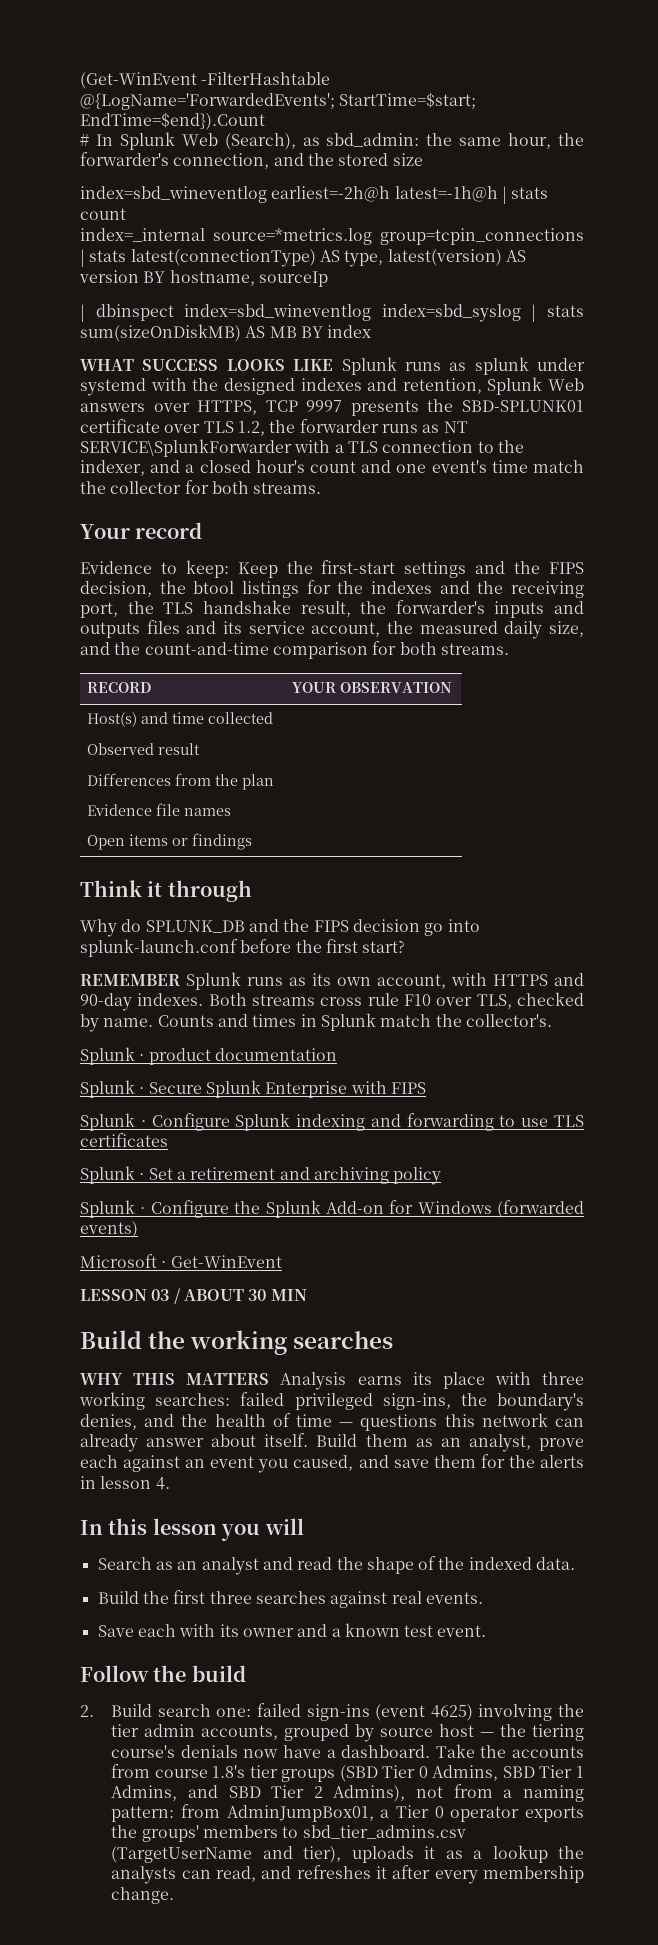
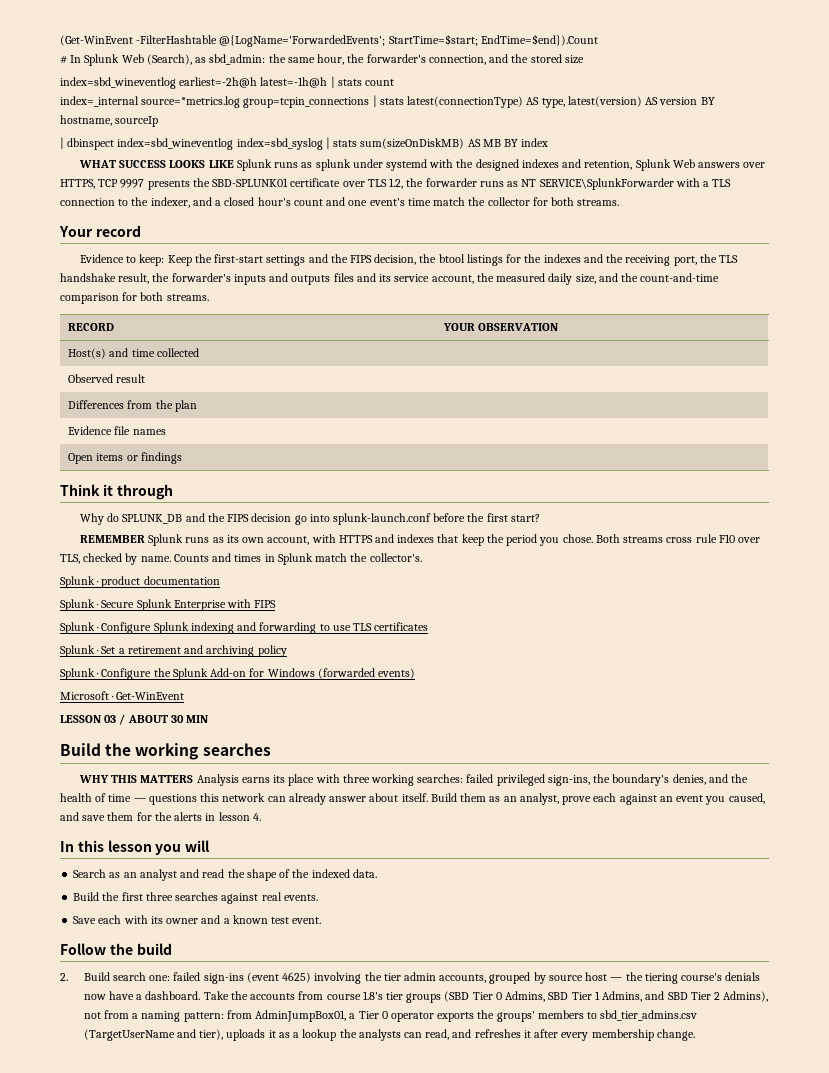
- REMEMBER Splunk runs as its own account, with HTTPS and 90-day indexes.
+ REMEMBER Splunk runs as its own account, with HTTPS and indexes that keep the period you chose.

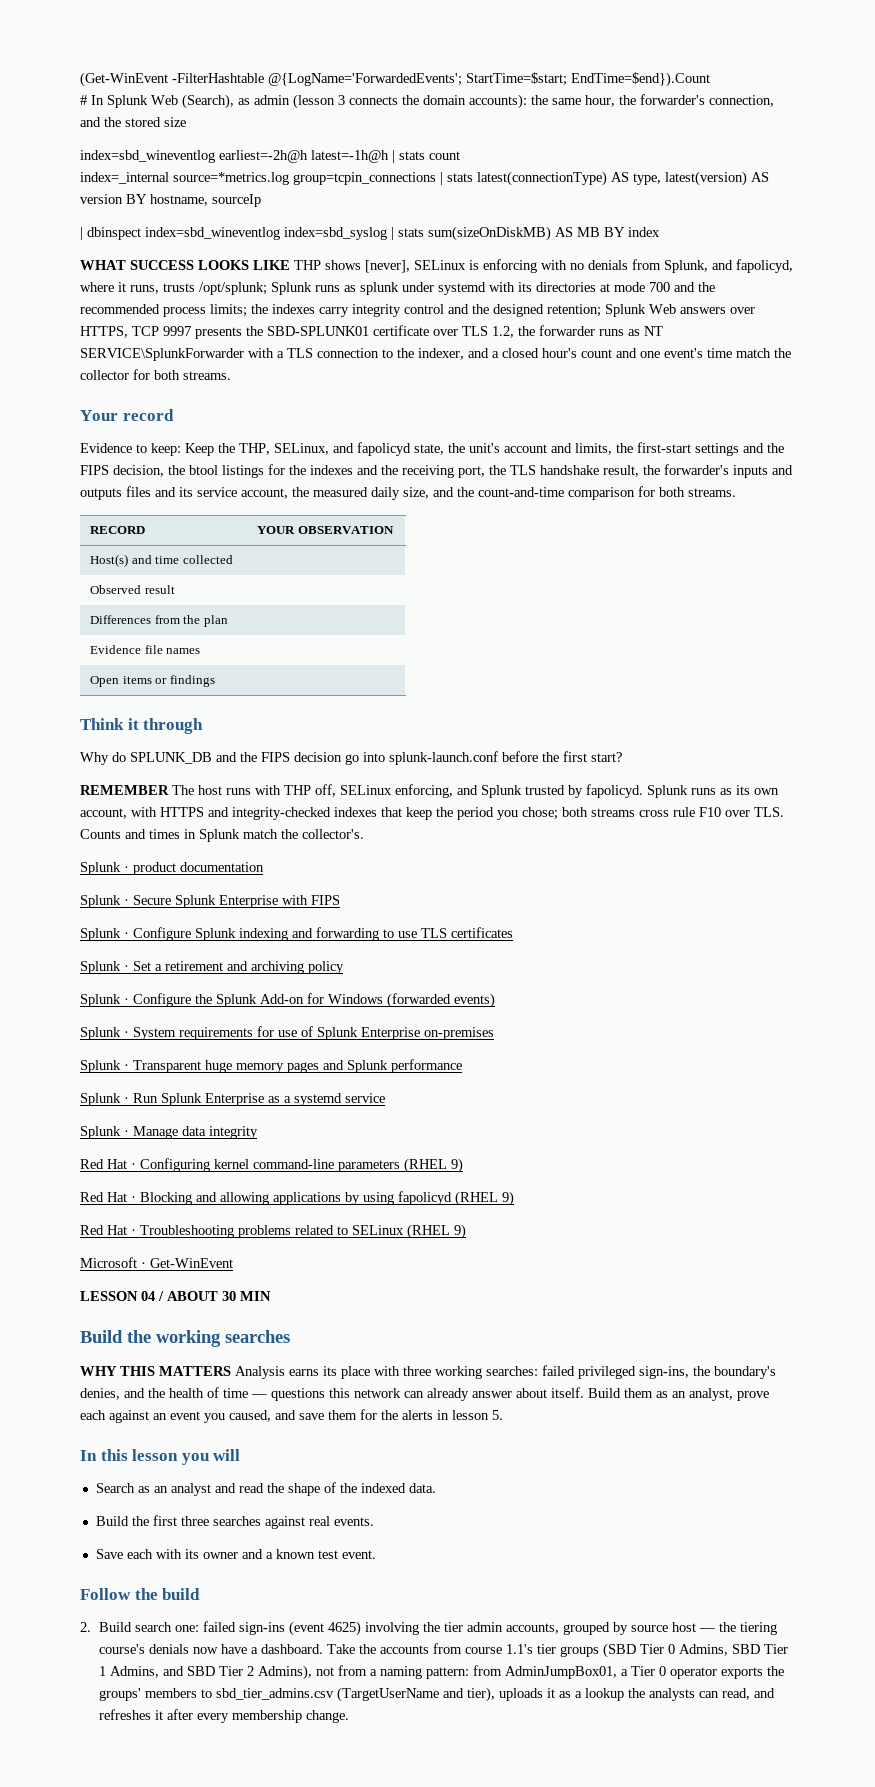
- # In Splunk Web (Search), as sbd_admin: the same hour, the forwarder's connection, and the stored size
+ # In Splunk Web (Search), as admin (lesson 3 connects the domain accounts): the same hour, the forwarder's connection, and the stored size
- WHAT SUCCESS LOOKS LIKE Splunk runs as splunk under systemd with the designed indexes and retention, Splunk Web answers over HTTPS, TCP 9997 presents the SBD-SPLUNK01 certificate over TLS 1.2, the forwarder runs as NT SERVICE\SplunkForwarder with a TLS connection to the indexer, and a closed hour's count and one event's time match the collector for both streams.
+ WHAT SUCCESS LOOKS LIKE THP shows [never], SELinux is enforcing with no denials from Splunk, and fapolicyd, where it runs, trusts /opt/splunk; Splunk runs as splunk under systemd with its directories at mode 700 and the recommended process limits; the indexes carry integrity control and the designed retention; Splunk Web answers over HTTPS, TCP 9997 presents the SBD-SPLUNK01 certificate over TLS 1.2, the forwarder runs as NT SERVICE\SplunkForwarder with a TLS connection to the indexer, and a closed hour's count and one event's time match the collector for both streams.
- Evidence to keep: Keep the first-start settings and the FIPS decision, the btool listings for the indexes and the receiving port, the TLS handshake result, the forwarder's inputs and outputs files and its service account, the measured daily size, and the count-and-time comparison for both streams.
+ Evidence to keep: Keep the THP, SELinux, and fapolicyd state, the unit's account and limits, the first-start settings and the FIPS decision, the btool listings for the indexes and the receiving port, the TLS handshake result, the forwarder's inputs and outputs files and its service account, the measured daily size, and the count-and-time comparison for both streams.
- REMEMBER Splunk runs as its own account, with HTTPS and indexes that keep the period you chose. Both streams cross rule F10 over TLS, checked by name. Counts and times in Splunk match the collector's.
+ REMEMBER The host runs with THP off, SELinux enforcing, and Splunk trusted by fapolicyd. Splunk runs as its own account, with HTTPS and integrity-checked indexes that keep the period you chose; both streams cross rule F10 over TLS. Counts and times in Splunk match the collector's.
+ Splunk · System requirements for use of Splunk Enterprise on-premises
+ Splunk · Transparent huge memory pages and Splunk performance
+ Splunk · Run Splunk Enterprise as a systemd service
+ Splunk · Manage data integrity
+ Red Hat · Configuring kernel command-line parameters (RHEL 9)
+ Red Hat · Blocking and allowing applications by using fapolicyd (RHEL 9)
+ Red Hat · Troubleshooting problems related to SELinux (RHEL 9)
- LESSON 03 / ABOUT 30 MIN
+ LESSON 04 / ABOUT 30 MIN
- Build them as an analyst, prove each against an event you caused, and save them for the alerts in lesson 4.
+ Build them as an analyst, prove each against an event you caused, and save them for the alerts in lesson 5.
- Take the accounts from course 1.8's tier groups (SBD Tier 0 Admins, SBD Tier 1 Admins, and SBD Tier 2 Admins), not from a naming pattern: from AdminJumpBox01, a Tier 0 operator exports the groups' members to sbd_tier_admins.csv (TargetUserName and tier), uploads it as a lookup the analysts can read, and refreshes it after every membership change.
+ Take the accounts from course 1.1's tier groups (SBD Tier 0 Admins, SBD Tier 1 Admins, and SBD Tier 2 Admins), not from a naming pattern: from AdminJumpBox01, a Tier 0 operator exports the groups' members to sbd_tier_admins.csv (TargetUserName and tier), uploads it as a lookup the analysts can read, and refreshes it after every membership change.

